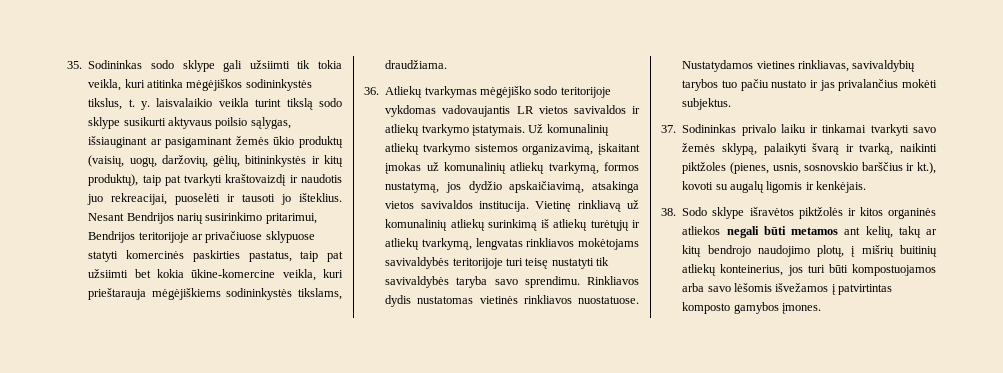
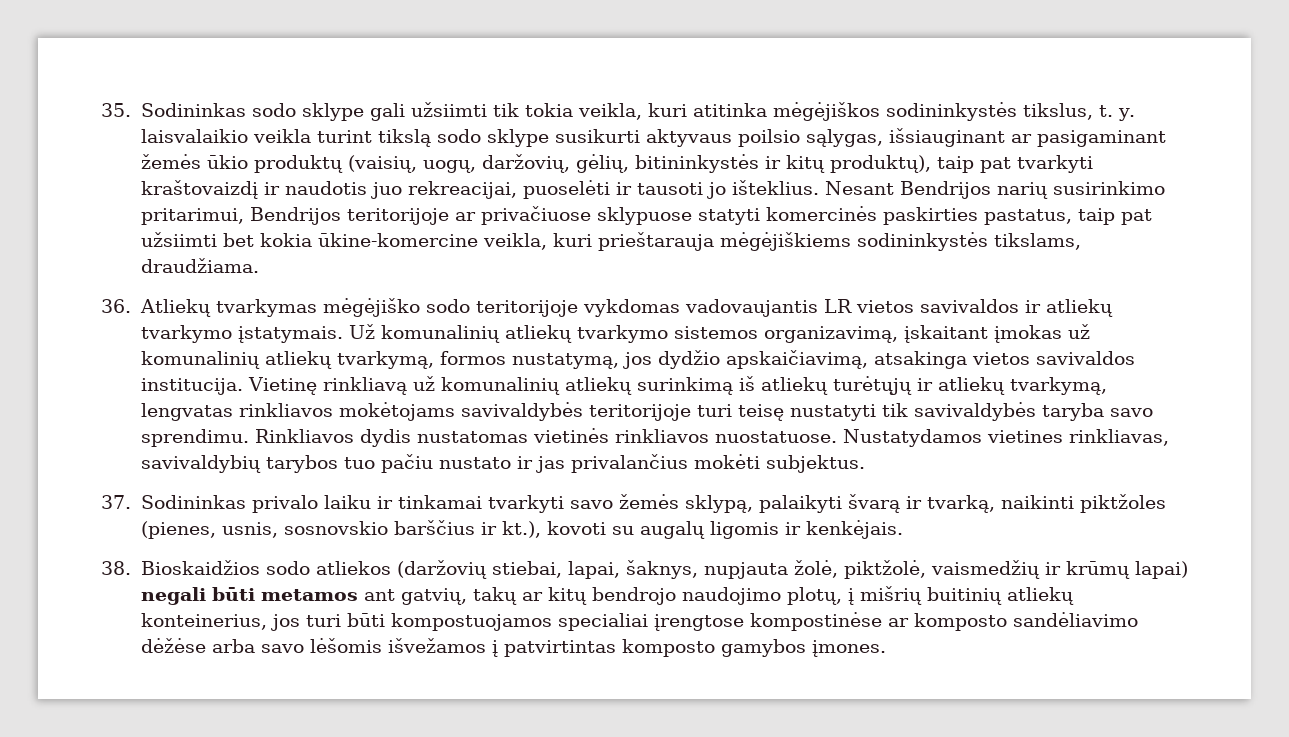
- 38. Sodo sklype išravėtos piktžolės ir kitos organinės atliekos negali būti metamos ant kelių, takų ar kitų bendrojo naudojimo plotų, į mišrių buitinių atliekų konteinerius, jos turi būti kompostuojamos arba savo lėšomis išvežamos į patvirtintas komposto gamybos įmones.
+ 38. Bioskaidžios sodo atliekos (daržovių stiebai, lapai, šaknys, nupjauta žolė, piktžolė, vaismedžių ir krūmų lapai) negali būti metamos ant gatvių, takų ar kitų bendrojo naudojimo plotų, į mišrių buitinių atliekų konteinerius, jos turi būti kompostuojamos specialiai įrengtose kompostinėse ar komposto sandėliavimo dėžėse arba savo lėšomis išvežamos į patvirtintas komposto gamybos įmones.

